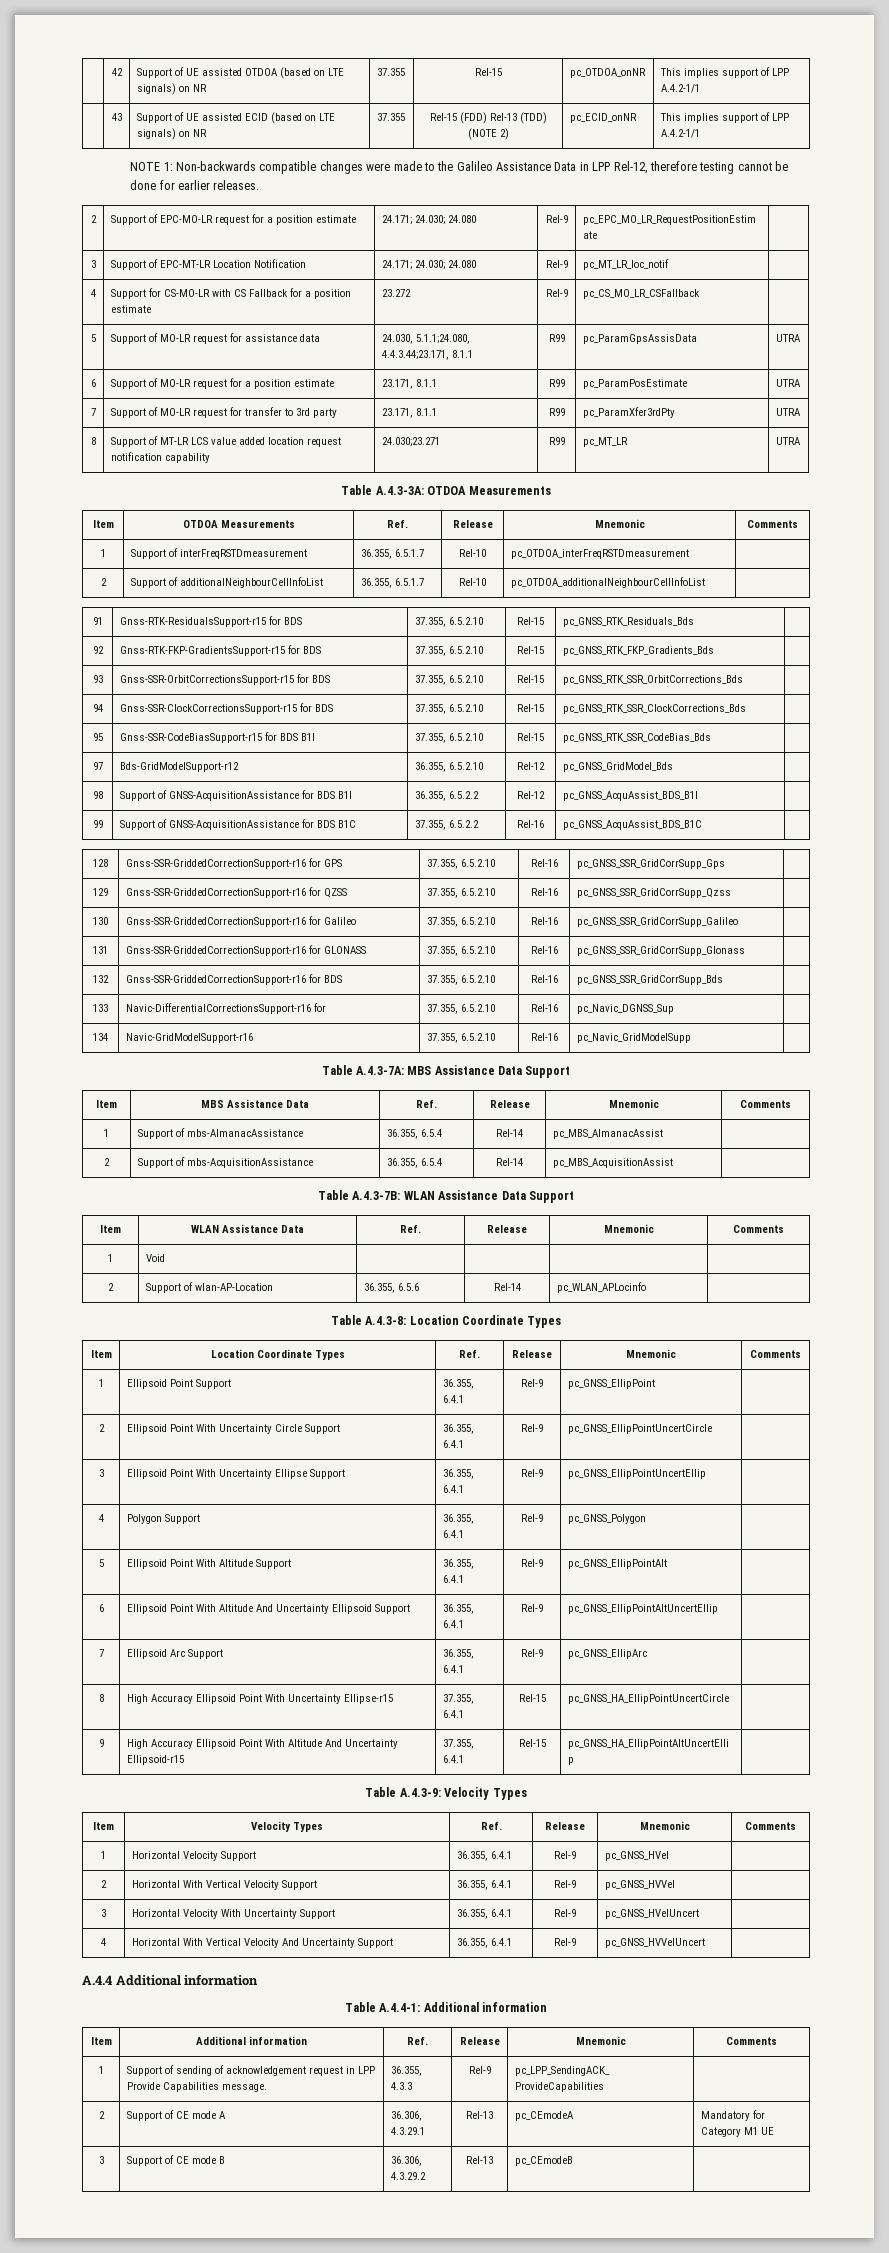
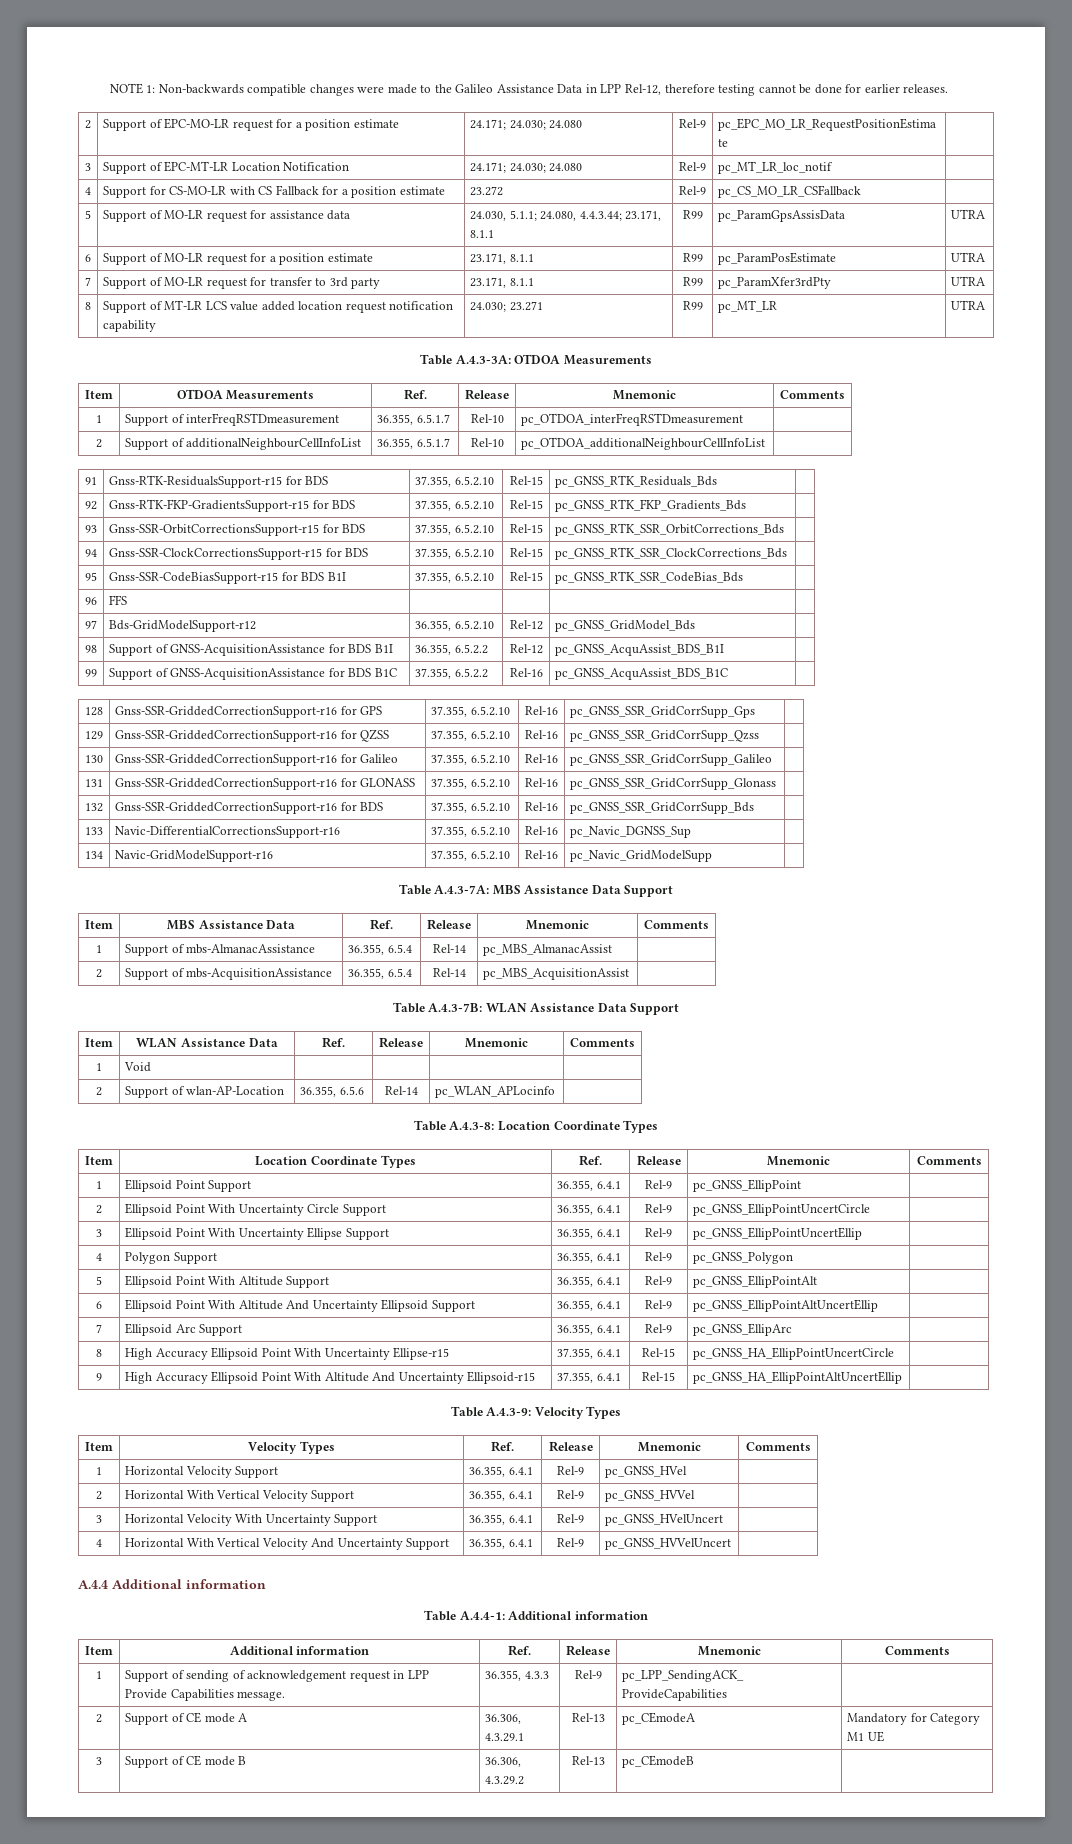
- | 42 | Support of UE assisted OTDOA (based on LTE signals) on NR | 37.355 | Rel-15 | pc_OTDOA_onNR | This implies support of LPP A.4.2-1/1
- | 43 | Support of UE assisted ECID (based on LTE signals) on NR | 37.355 | Rel-15 (FDD) Rel-13 (TDD) (NOTE 2) | pc_ECID_onNR | This implies support of LPP A.4.2-1/1
- 5 | Support of MO-LR request for assistance data | 24.030, 5.1.1;24.080, 4.4.3.44;23.171, 8.1.1 | R99 | pc_ParamGpsAssisData | UTRA
+ 5 | Support of MO-LR request for assistance data | 24.030, 5.1.1; 24.080, 4.4.3.44; 23.171, 8.1.1 | R99 | pc_ParamGpsAssisData | UTRA
- 8 | Support of MT-LR LCS value added location request notification capability | 24.030;23.271 | R99 | pc_MT_LR | UTRA
+ 8 | Support of MT-LR LCS value added location request notification capability | 24.030; 23.271 | R99 | pc_MT_LR | UTRA
+ 96 | FFS | | | |
- 133 | Navic-DifferentialCorrectionsSupport-r16 for | 37.355, 6.5.2.10 | Rel-16 | pc_Navic_DGNSS_Sup |
+ 133 | Navic-DifferentialCorrectionsSupport-r16 | 37.355, 6.5.2.10 | Rel-16 | pc_Navic_DGNSS_Sup |

